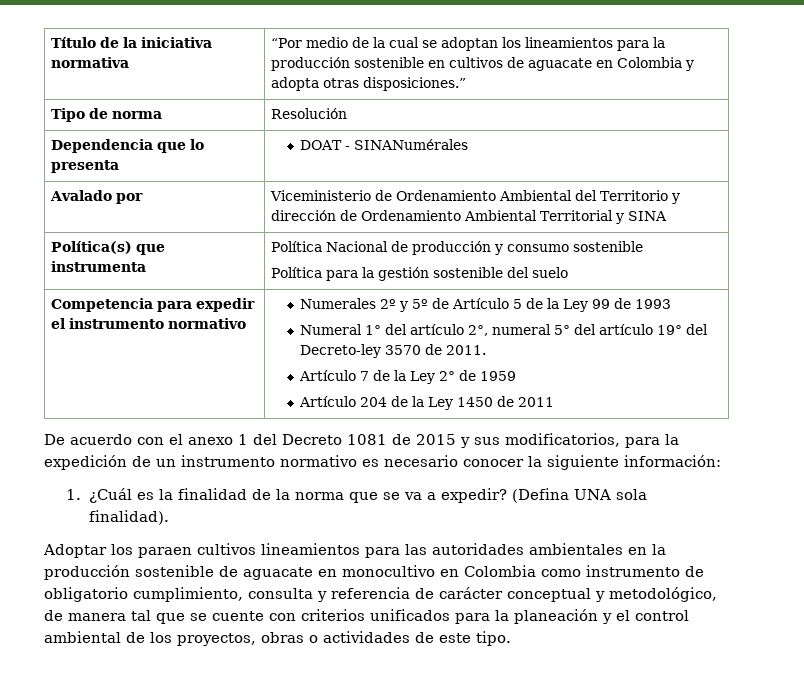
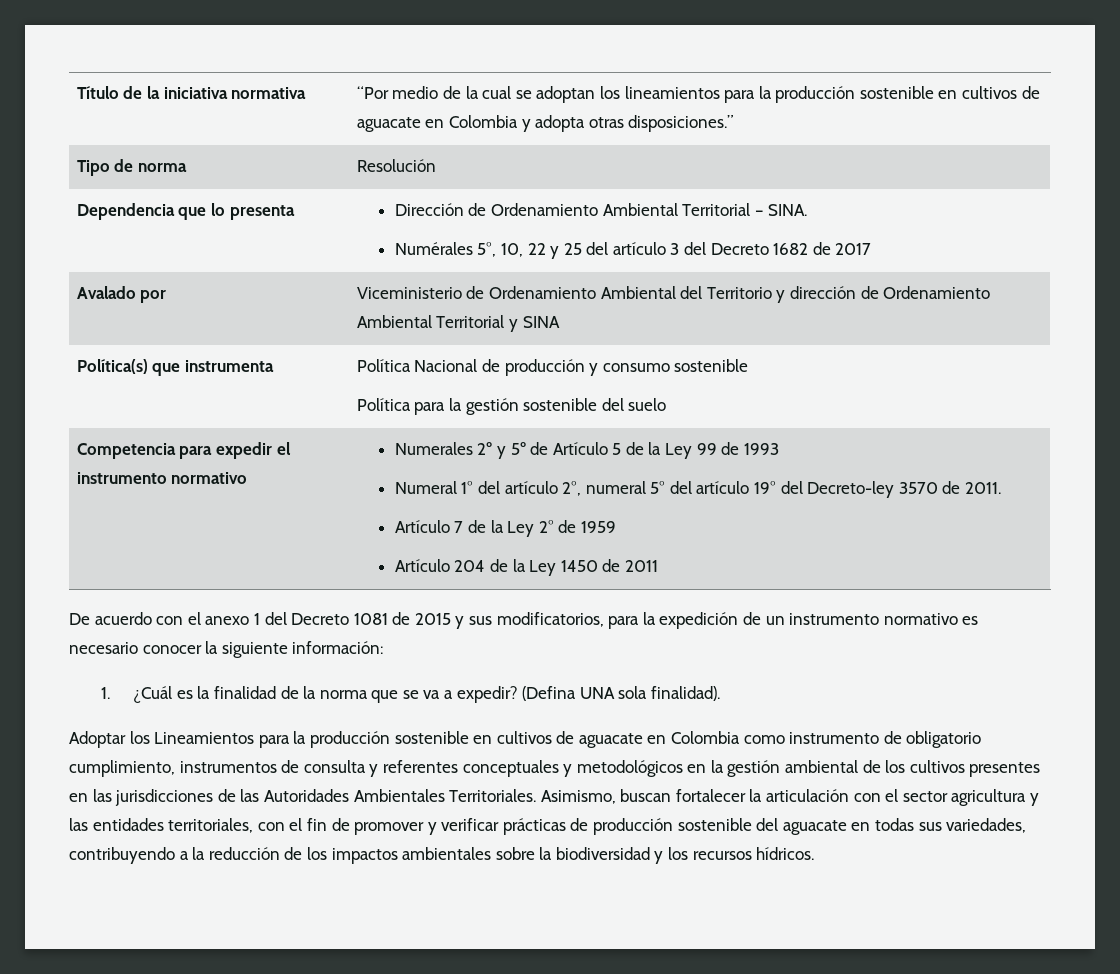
- Dependencia que lo presenta | DOAT - SINANumérales
+ Dependencia que lo presenta | Dirección de Ordenamiento Ambiental Territorial – SINA.
+ Numérales 5°, 10, 22 y 25 del artículo 3 del Decreto 1682 de 2017
- Adoptar los paraen cultivos lineamientos para las autoridades ambientales en la producción sostenible de aguacate en monocultivo en Colombia como instrumento de obligatorio cumplimiento, consulta y referencia de carácter conceptual y metodológico, de manera tal que se cuente con criterios unificados para la planeación y el control ambiental de los proyectos, obras o actividades de este tipo.
+ Adoptar los Lineamientos para la producción sostenible en cultivos de aguacate en Colombia como instrumento de obligatorio cumplimiento, instrumentos de consulta y referentes conceptuales y metodológicos en la gestión ambiental de los cultivos presentes en las jurisdicciones de las Autoridades Ambientales Territoriales. Asimismo, buscan fortalecer la articulación con el sector agricultura y las entidades territoriales, con el fin de promover y verificar prácticas de producción sostenible del aguacate en todas sus variedades, contribuyendo a la reducción de los impactos ambientales sobre la biodiversidad y los recursos hídricos.

